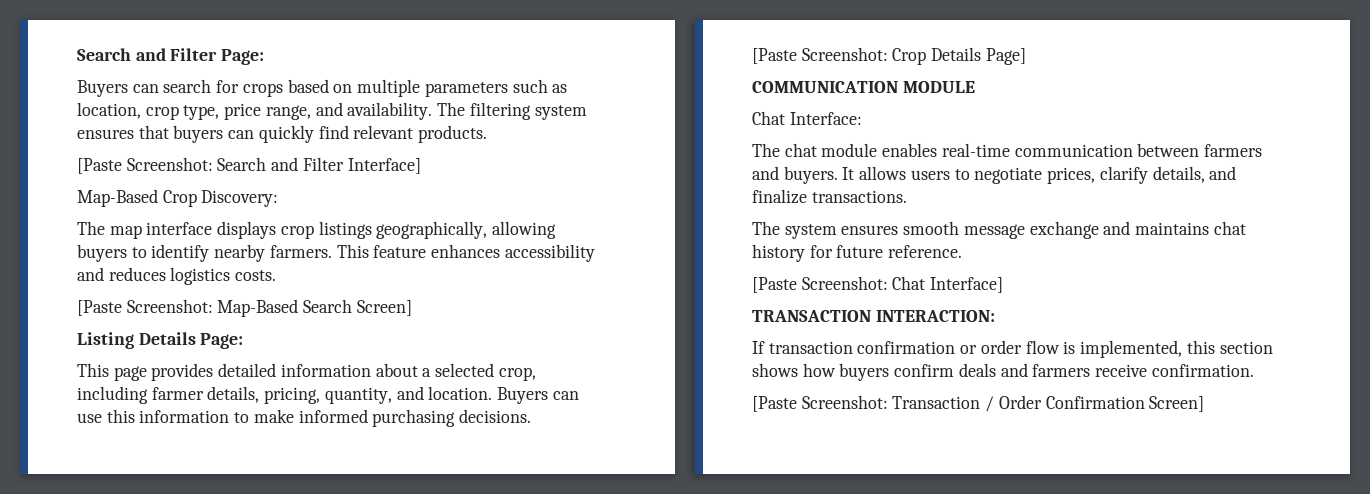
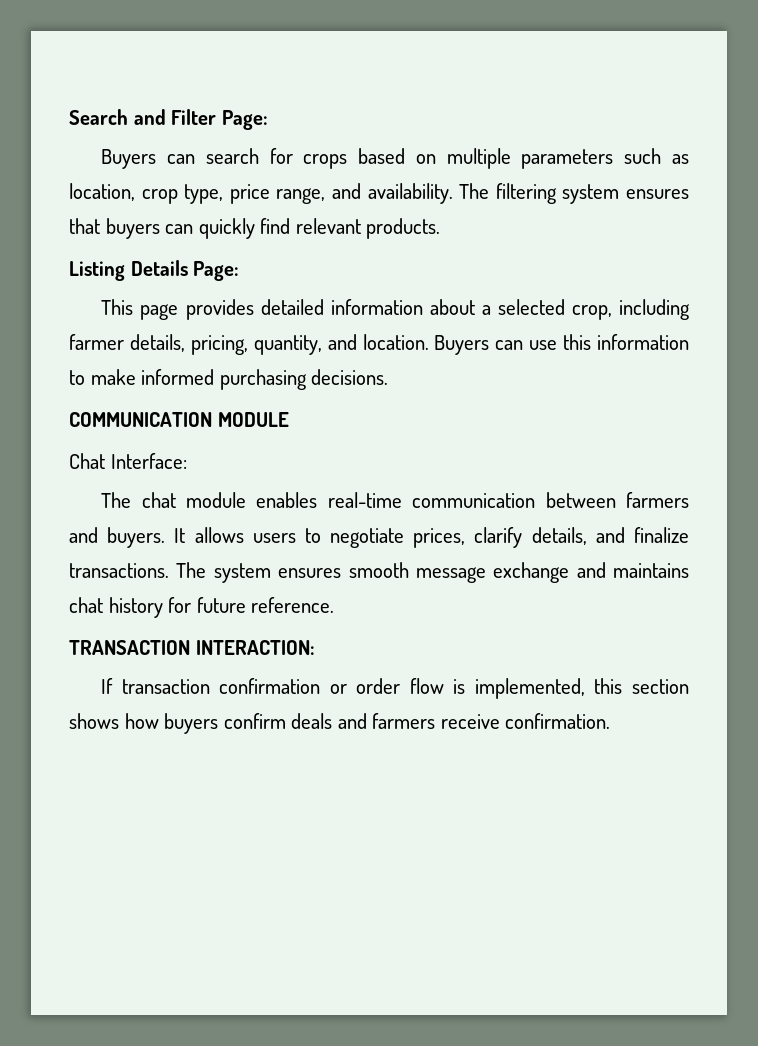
- [Paste Screenshot: Search and Filter Interface]
- Map-Based Crop Discovery:
- The map interface displays crop listings geographically, allowing buyers to identify nearby farmers. This feature enhances accessibility and reduces logistics costs.
- [Paste Screenshot: Map-Based Search Screen]
- [Paste Screenshot: Crop Details Page]
- It allows users to negotiate prices, clarify details, and finalize transactions.
- The system ensures smooth message exchange and maintains chat history for future reference.
+ It allows users to negotiate prices, clarify details, and finalize transactions. The system ensures smooth message exchange and maintains chat history for future reference.
- [Paste Screenshot: Chat Interface]
- [Paste Screenshot: Transaction / Order Confirmation Screen]

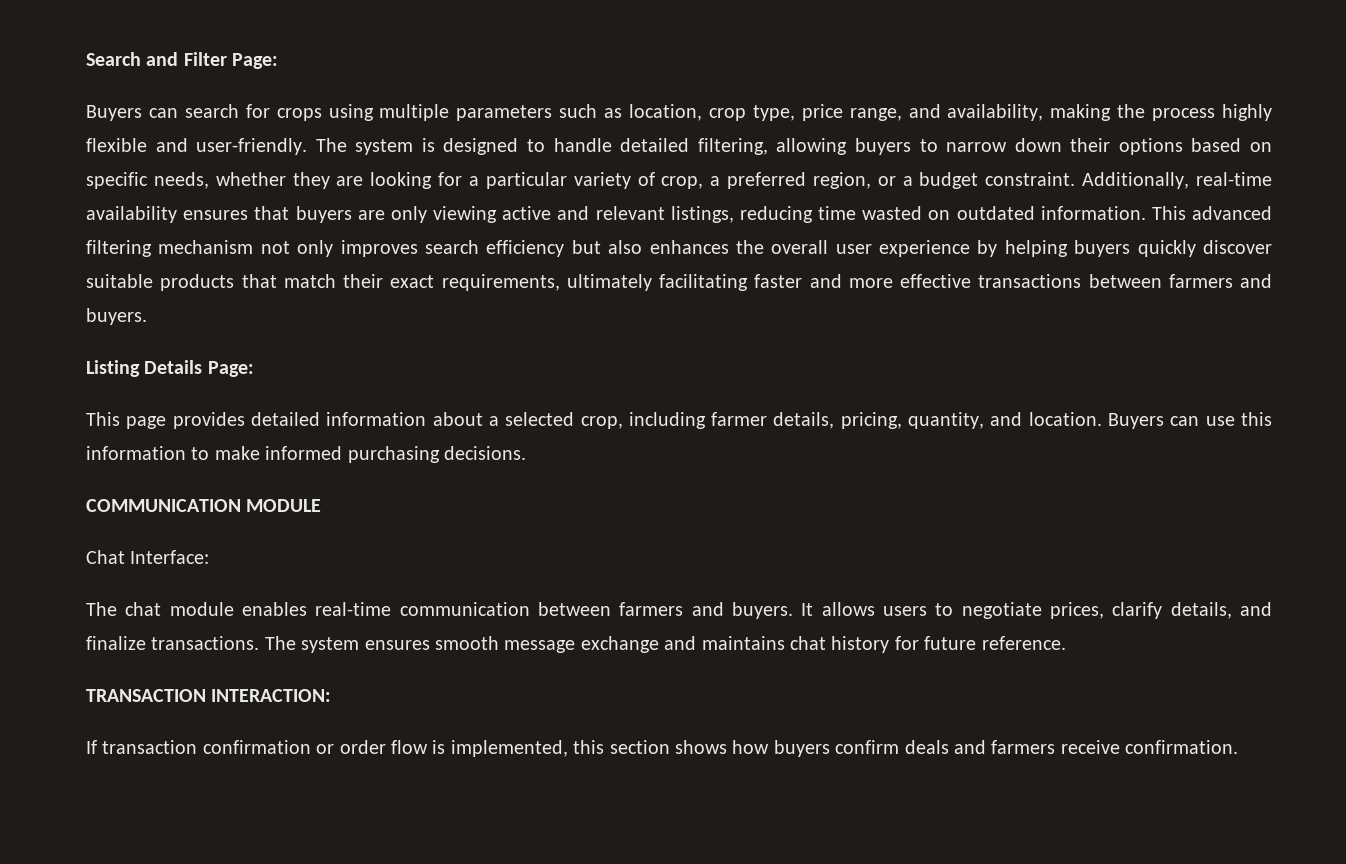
- Buyers can search for crops based on multiple parameters such as location, crop type, price range, and availability. The filtering system ensures that buyers can quickly find relevant products.
+ Buyers can search for crops using multiple parameters such as location, crop type, price range, and availability, making the process highly flexible and user-friendly. The system is designed to handle detailed filtering, allowing buyers to narrow down their options based on specific needs, whether they are looking for a particular variety of crop, a preferred region, or a budget constraint. Additionally, real-time availability ensures that buyers are only viewing active and relevant listings, reducing time wasted on outdated information. This advanced filtering mechanism not only improves search efficiency but also enhances the overall user experience by helping buyers quickly discover suitable products that match their exact requirements, ultimately facilitating faster and more effective transactions between farmers and buyers.

